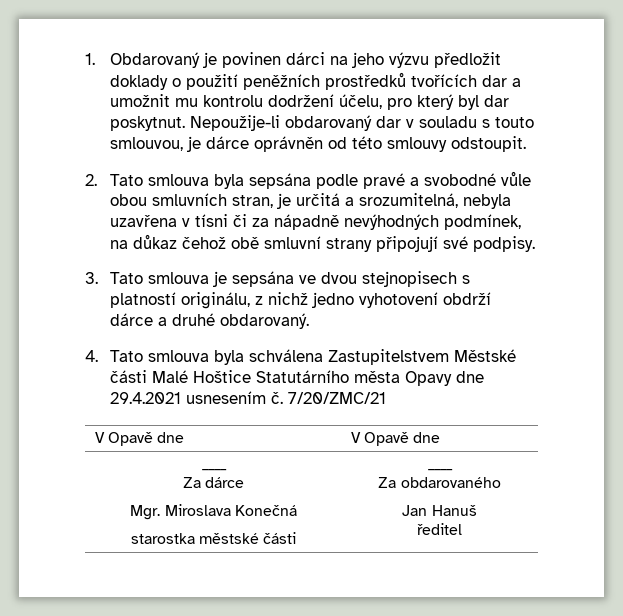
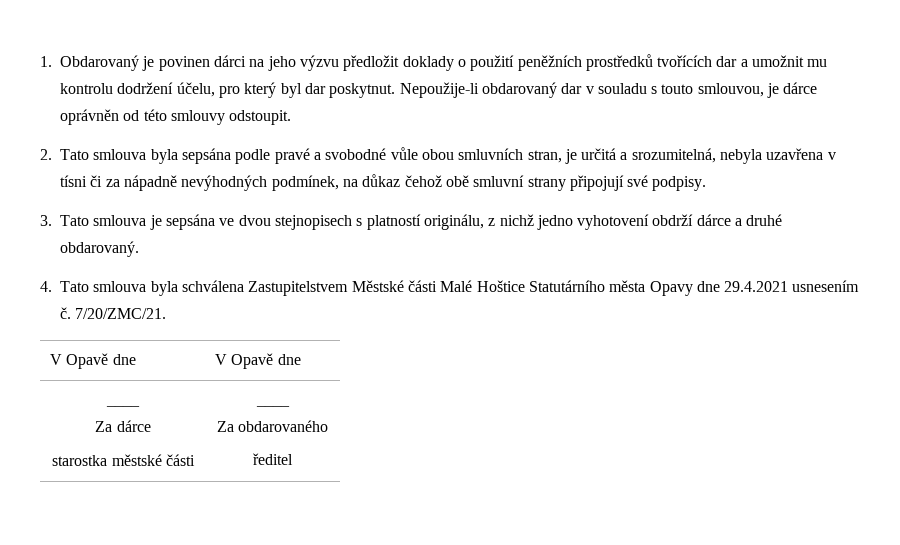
- 7/20/ZMC/21
+ 7/20/ZMC/21.
  V Opavě dne | V Opavě dne
  ____
  Za dárce
- Mgr. Miroslava Konečná
  starostka městské části | ____
  Za obdarovaného
- Jan Hanuš

